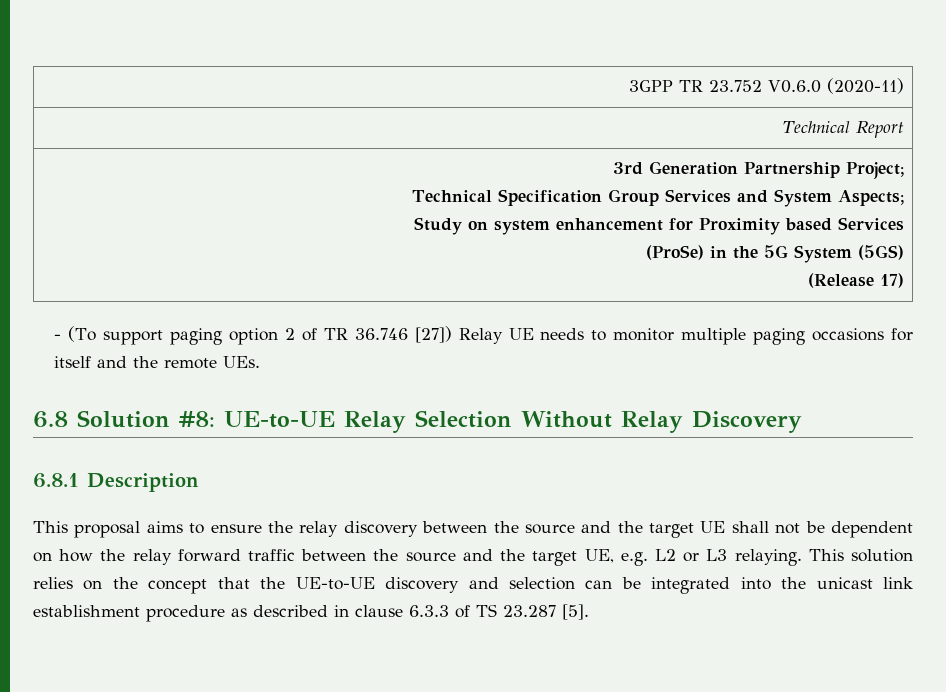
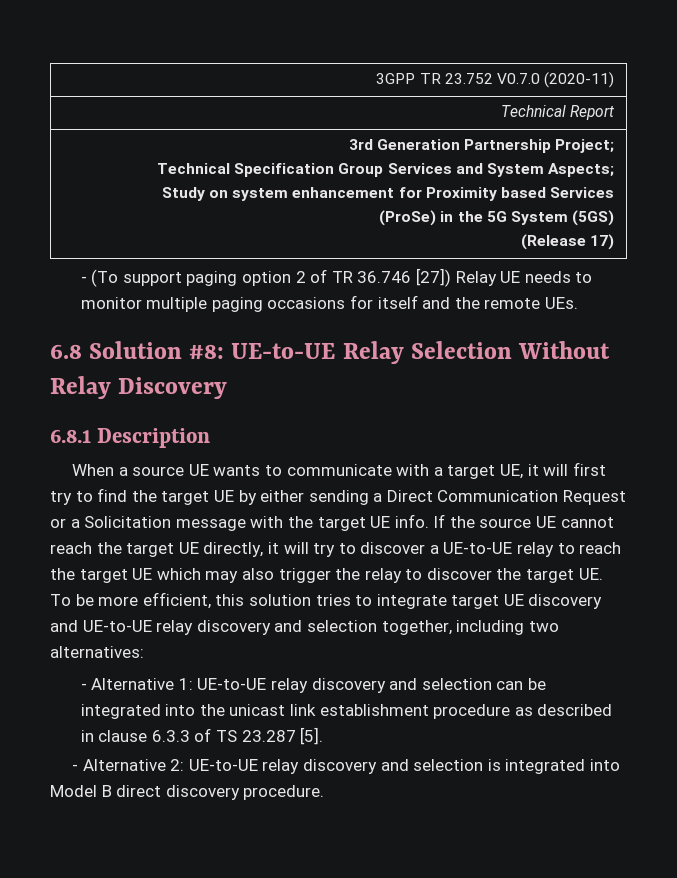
- 3GPP TR 23.752 V0.6.0 (2020-11)
+ 3GPP TR 23.752 V0.7.0 (2020-11)
- This proposal aims to ensure the relay discovery between the source and the target UE shall not be dependent on how the relay forward traffic between the source and the target UE, e.g. L2 or L3 relaying. This solution relies on the concept that the UE-to-UE discovery and selection can be integrated into the unicast link establishment procedure as described in clause 6.3.3 of TS 23.287 [5].
+ When a source UE wants to communicate with a target UE, it will first try to find the target UE by either sending a Direct Communication Request or a Solicitation message with the target UE info. If the source UE cannot reach the target UE directly, it will try to discover a UE-to-UE relay to reach the target UE which may also trigger the relay to discover the target UE. To be more efficient, this solution tries to integrate target UE discovery and UE-to-UE relay discovery and selection together, including two alternatives:
+ - Alternative 1: UE-to-UE relay discovery and selection can be integrated into the unicast link establishment procedure as described in clause 6.3.3 of TS 23.287 [5].
+ - Alternative 2: UE-to-UE relay discovery and selection is integrated into Model B direct discovery procedure.

